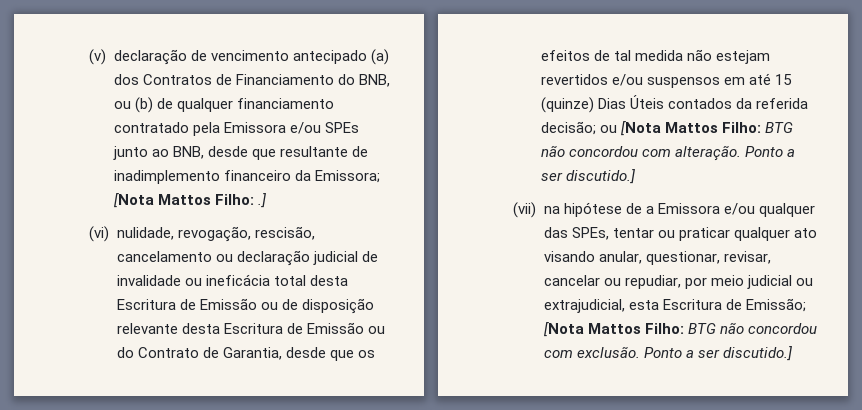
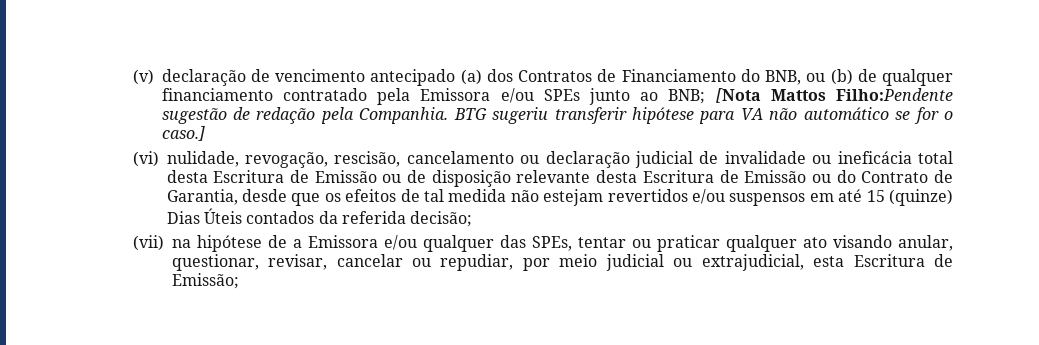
- (v) declaração de vencimento antecipado (a) dos Contratos de Financiamento do BNB, ou (b) de qualquer financiamento contratado pela Emissora e/ou SPEs junto ao BNB, desde que resultante de inadimplemento financeiro da Emissora; [Nota Mattos Filho: .]
+ (v) declaração de vencimento antecipado (a) dos Contratos de Financiamento do BNB, ou (b) de qualquer financiamento contratado pela Emissora e/ou SPEs junto ao BNB; [Nota Mattos Filho:Pendente sugestão de redação pela Companhia. BTG sugeriu transferir hipótese para VA não automático se for o caso.]
- (vi) nulidade, revogação, rescisão, cancelamento ou declaração judicial de invalidade ou ineficácia total desta Escritura de Emissão ou de disposição relevante desta Escritura de Emissão ou do Contrato de Garantia, desde que os efeitos de tal medida não estejam revertidos e/ou suspensos em até 15 (quinze) Dias Úteis contados da referida decisão; ou [Nota Mattos Filho: BTG não concordou com alteração. Ponto a ser discutido.]
+ (vi) nulidade, revogação, rescisão, cancelamento ou declaração judicial de invalidade ou ineficácia total desta Escritura de Emissão ou de disposição relevante desta Escritura de Emissão ou do Contrato de Garantia, desde que os efeitos de tal medida não estejam revertidos e/ou suspensos em até 15 (quinze) Dias Úteis contados da referida decisão;
- (vii) na hipótese de a Emissora e/ou qualquer das SPEs, tentar ou praticar qualquer ato visando anular, questionar, revisar, cancelar ou repudiar, por meio judicial ou extrajudicial, esta Escritura de Emissão; [Nota Mattos Filho: BTG não concordou com exclusão. Ponto a ser discutido.]
+ (vii) na hipótese de a Emissora e/ou qualquer das SPEs, tentar ou praticar qualquer ato visando anular, questionar, revisar, cancelar ou repudiar, por meio judicial ou extrajudicial, esta Escritura de Emissão;

